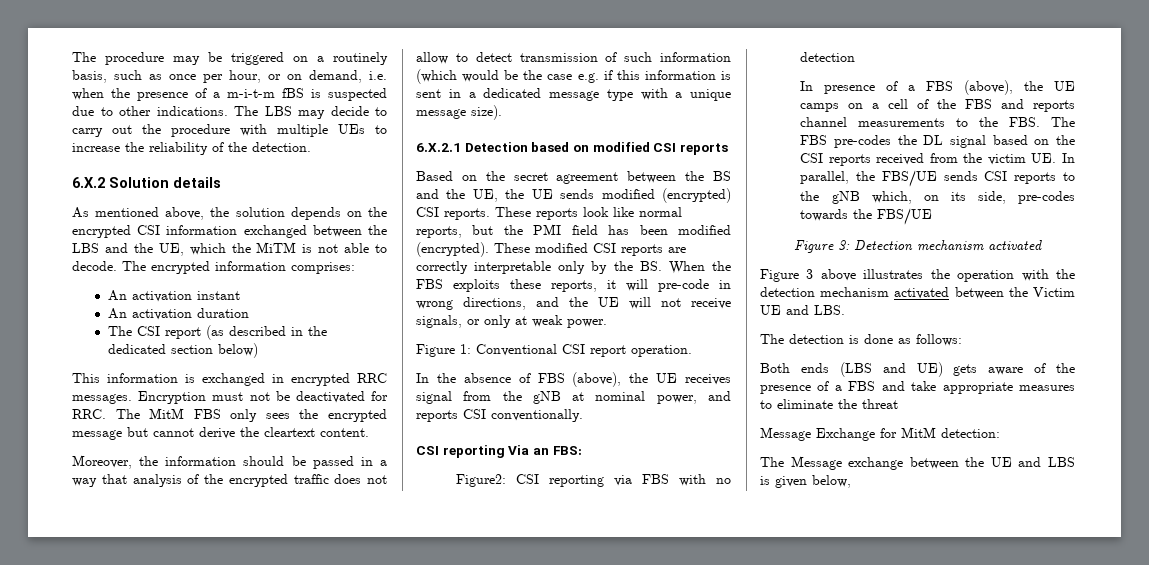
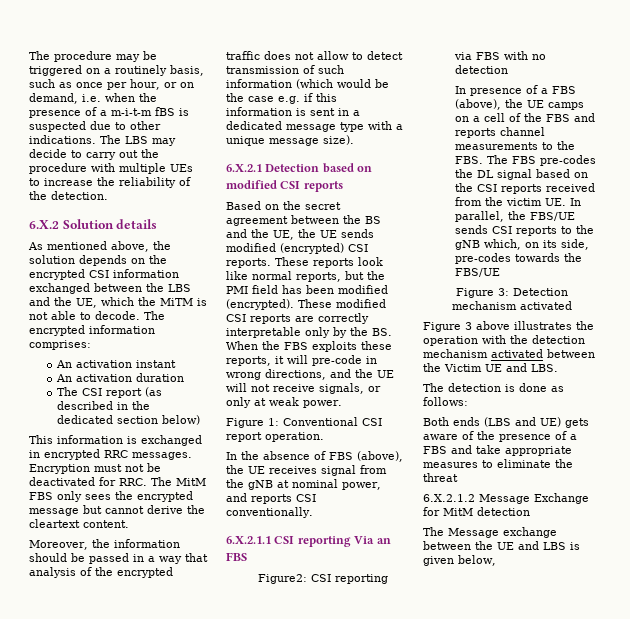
- CSI reporting Via an FBS:
+ 6.X.2.1.1 CSI reporting Via an FBS
- Message Exchange for MitM detection:
+ 6.X.2.1.2 Message Exchange for MitM detection

